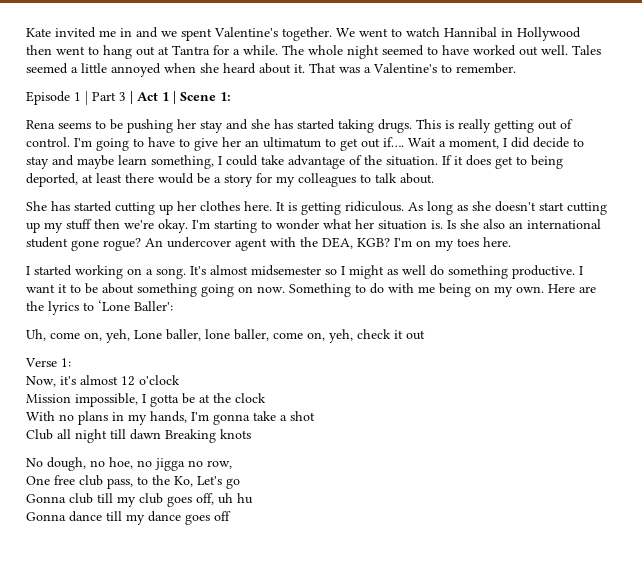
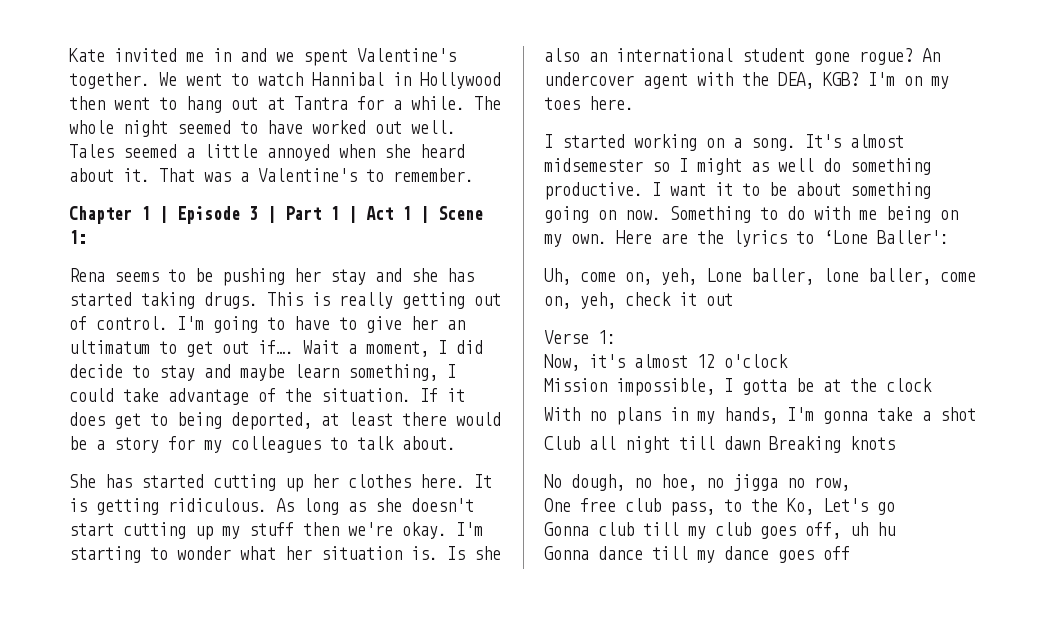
- Episode 1 | Part 3 | Act 1 | Scene 1:
+ Chapter 1 | Episode 3 | Part 1 | Act 1 | Scene 1:

